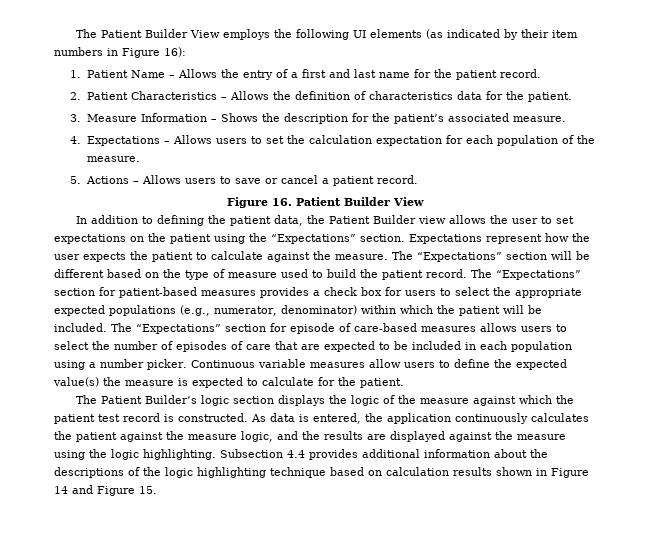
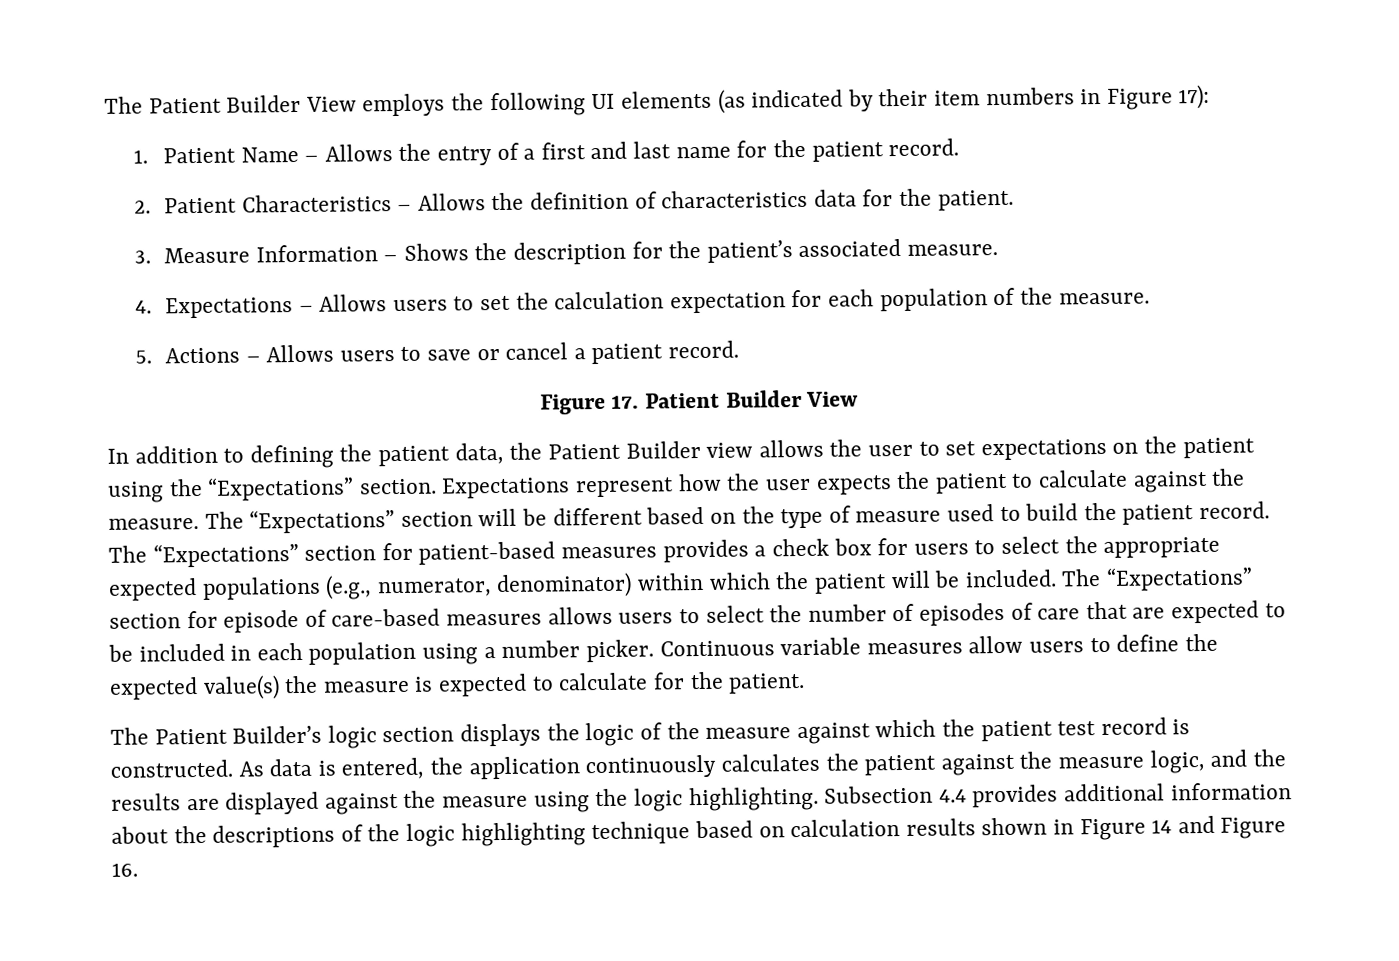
- The Patient Builder View employs the following UI elements (as indicated by their item numbers in Figure 16):
+ The Patient Builder View employs the following UI elements (as indicated by their item numbers in Figure 17):
- Figure 16. Patient Builder View
+ Figure 17. Patient Builder View
- Subsection 4.4 provides additional information about the descriptions of the logic highlighting technique based on calculation results shown in Figure 14 and Figure 15.
+ Subsection 4.4 provides additional information about the descriptions of the logic highlighting technique based on calculation results shown in Figure 14 and Figure 16.

